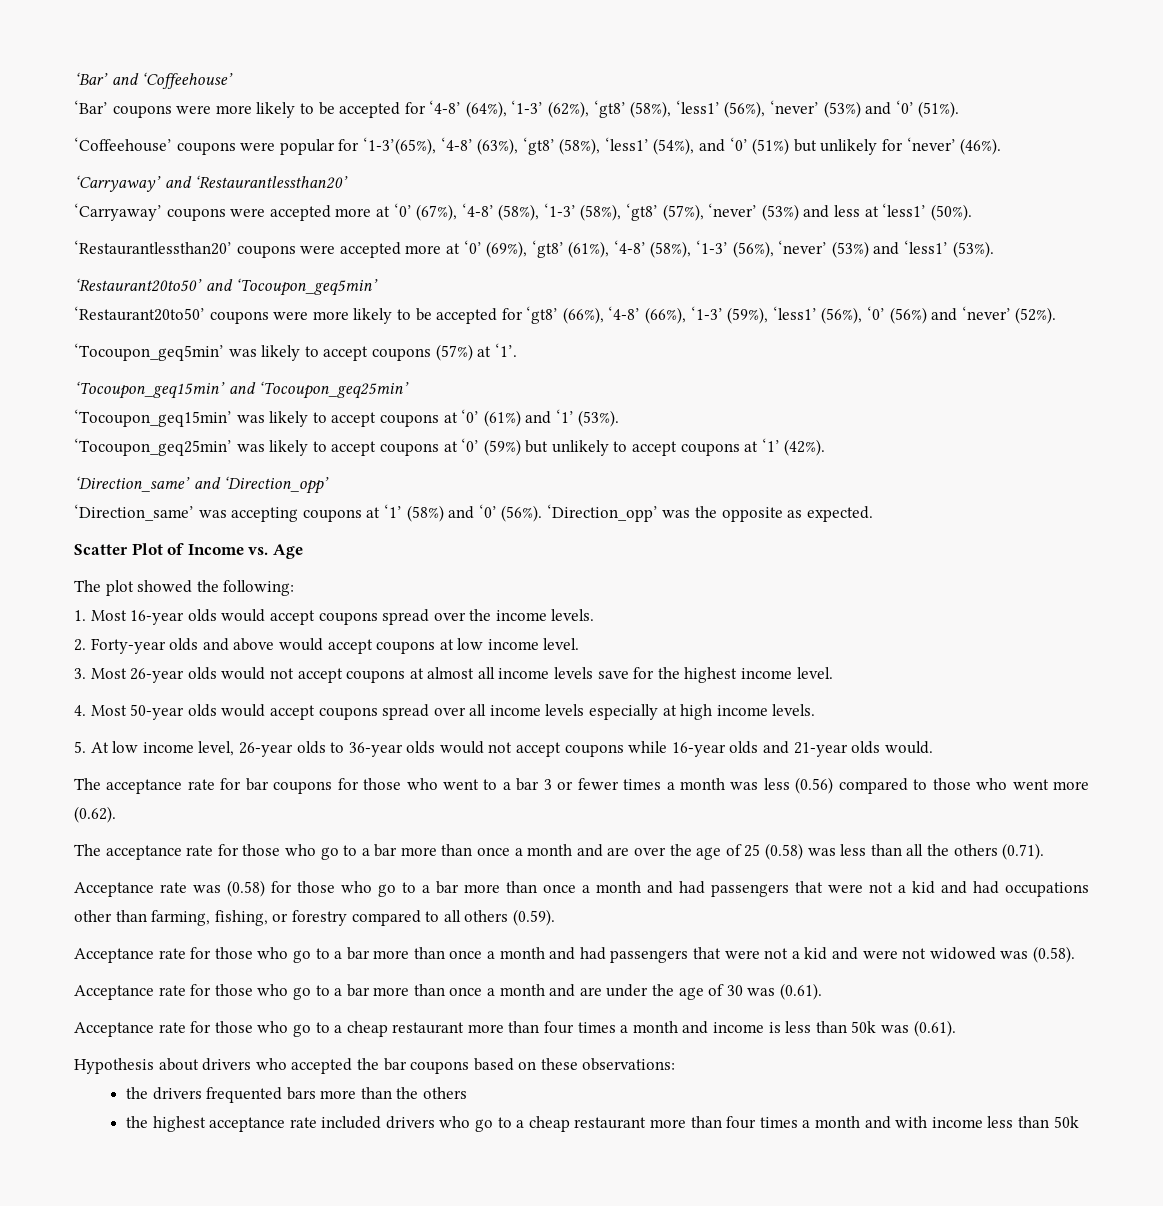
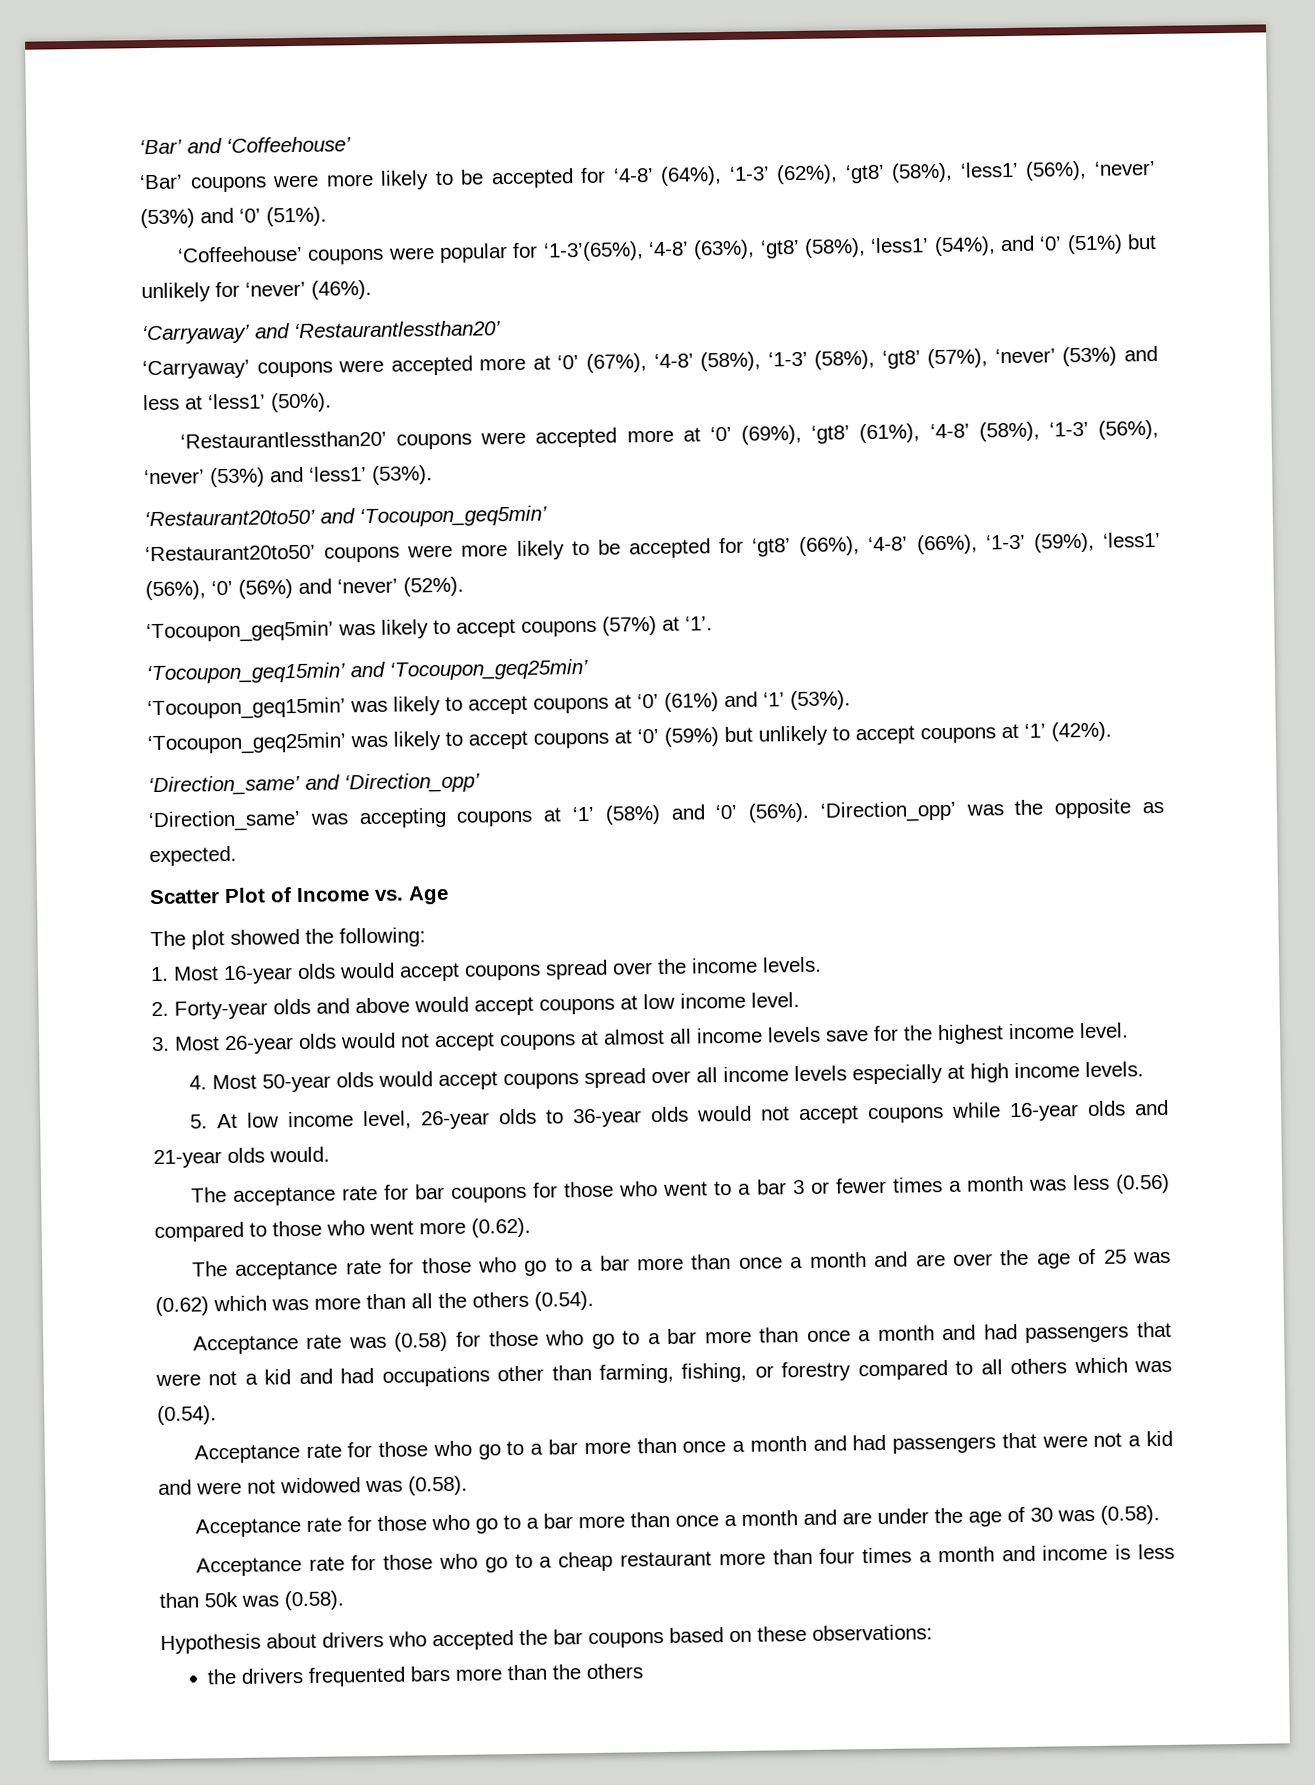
- The acceptance rate for those who go to a bar more than once a month and are over the age of 25 (0.58) was less than all the others (0.71).
+ The acceptance rate for those who go to a bar more than once a month and are over the age of 25 was (0.62) which was more than all the others (0.54).
- Acceptance rate was (0.58) for those who go to a bar more than once a month and had passengers that were not a kid and had occupations other than farming, fishing, or forestry compared to all others (0.59).
+ Acceptance rate was (0.58) for those who go to a bar more than once a month and had passengers that were not a kid and had occupations other than farming, fishing, or forestry compared to all others which was (0.54).
- Acceptance rate for those who go to a bar more than once a month and are under the age of 30 was (0.61).
+ Acceptance rate for those who go to a bar more than once a month and are under the age of 30 was (0.58).
- Acceptance rate for those who go to a cheap restaurant more than four times a month and income is less than 50k was (0.61).
+ Acceptance rate for those who go to a cheap restaurant more than four times a month and income is less than 50k was (0.58).
- the highest acceptance rate included drivers who go to a cheap restaurant more than four times a month and with income less than 50k

